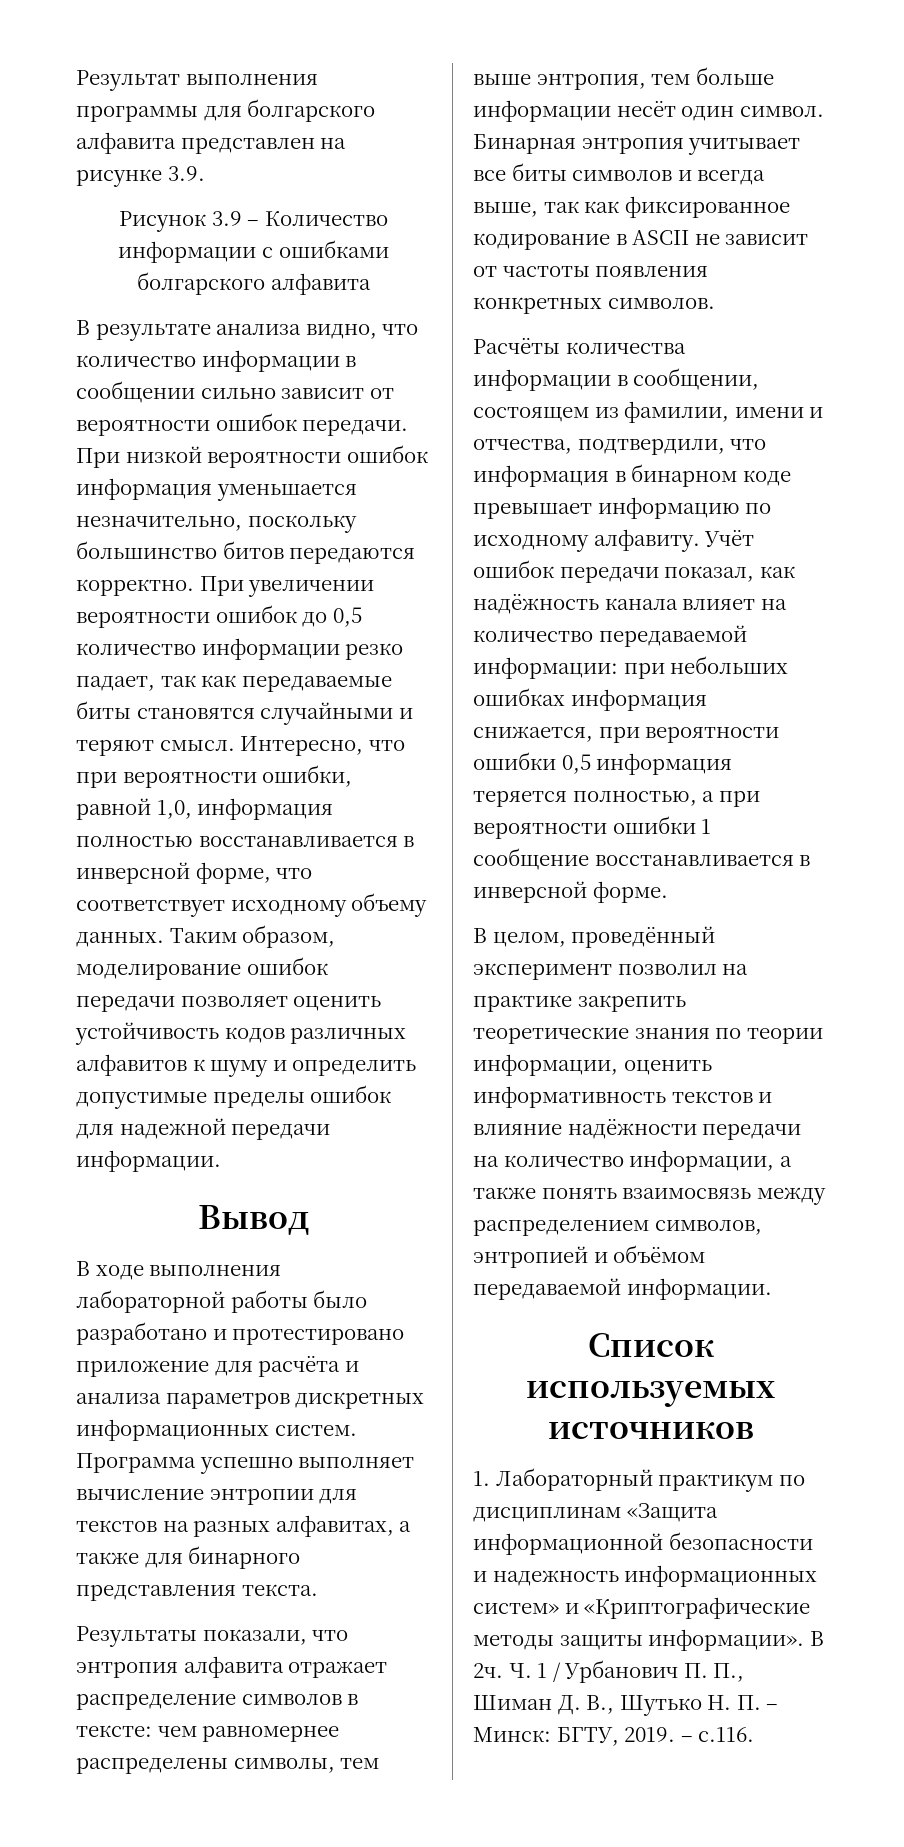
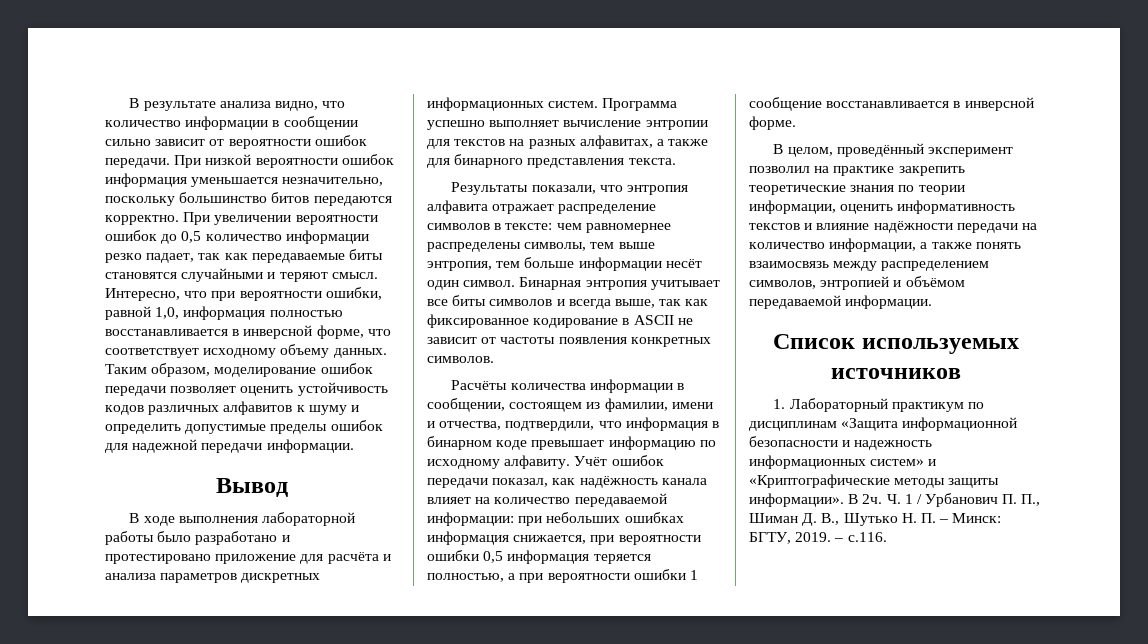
- Результат выполнения программы для болгарского алфавита представлен на рисунке 3.9.
- Рисунок 3.9 – Количество информации с ошибками болгарского алфавита

